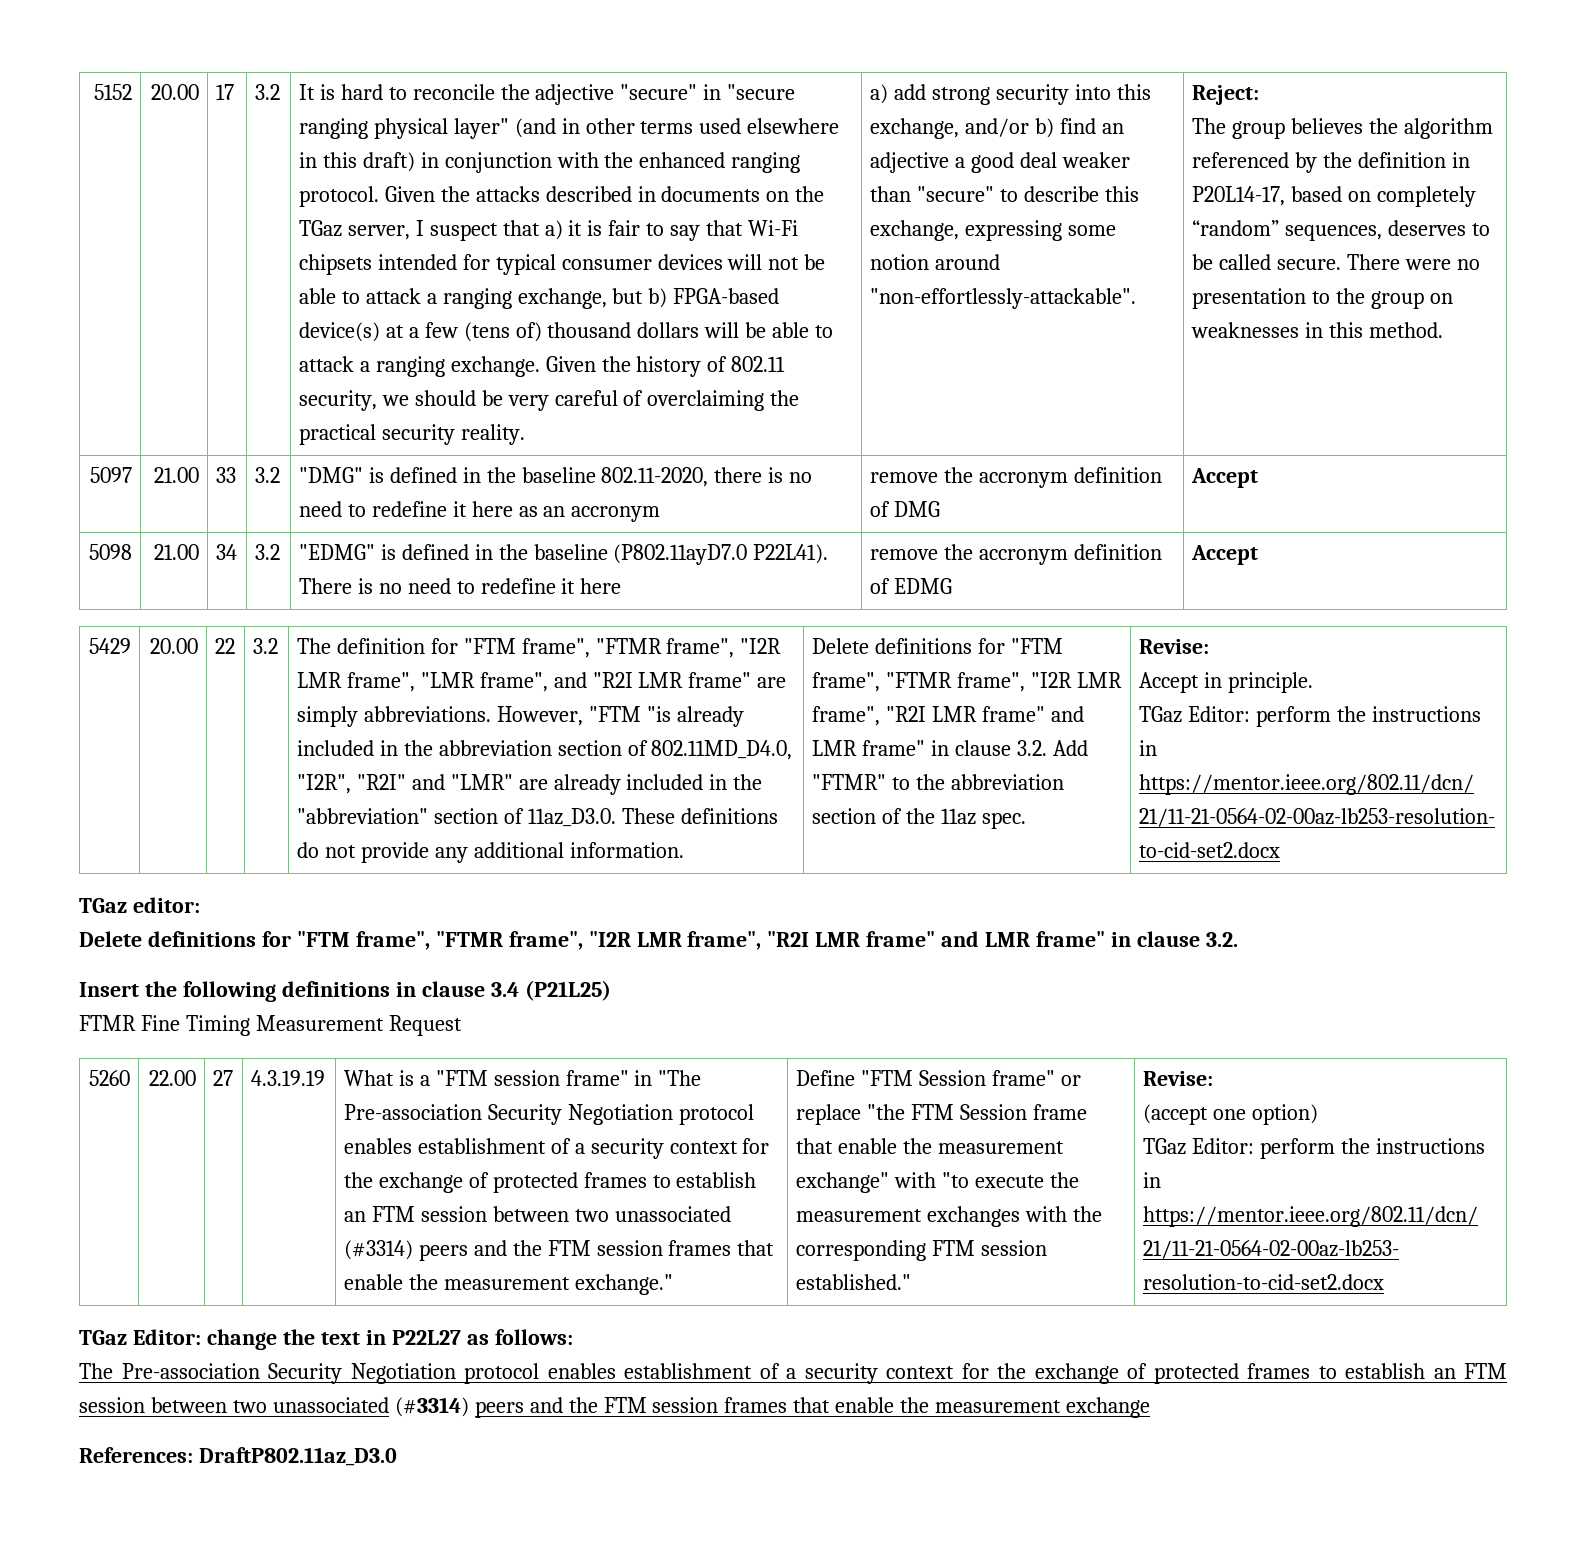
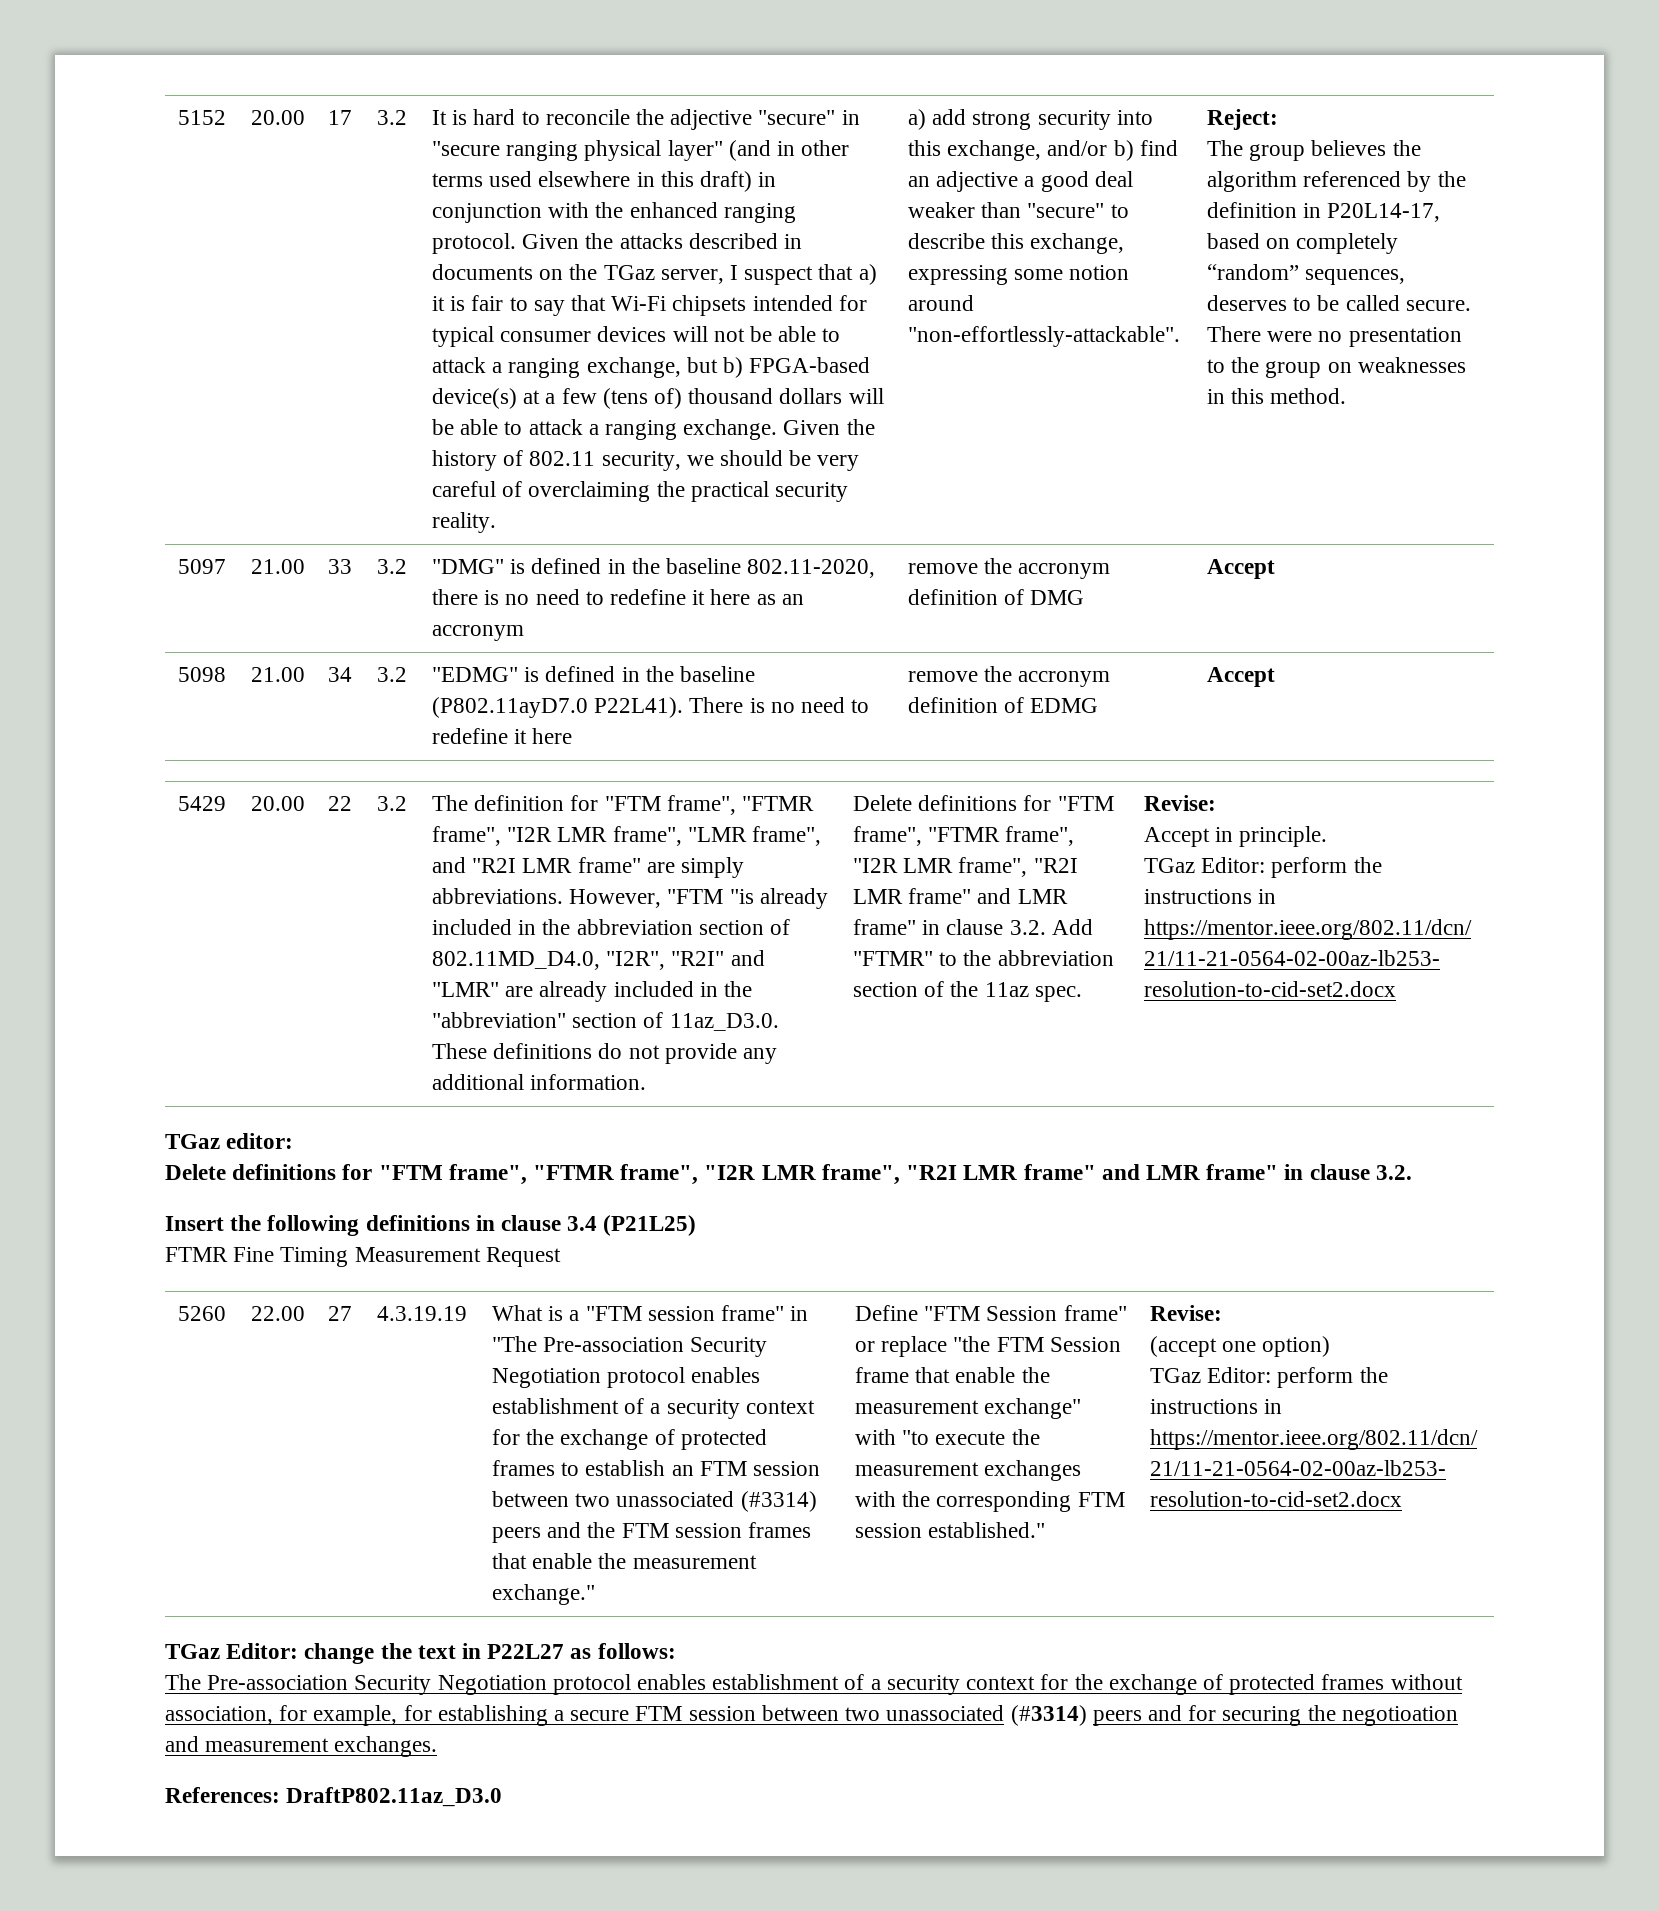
- The Pre-association Security Negotiation protocol enables establishment of a security context for the exchange of protected frames to establish an FTM session between two unassociated (#3314) peers and the FTM session frames that enable the measurement exchange
+ The Pre-association Security Negotiation protocol enables establishment of a security context for the exchange of protected frames without association, for example, for establishing a secure FTM session between two unassociated (#3314) peers and for securing the negotioation and measurement exchanges.

